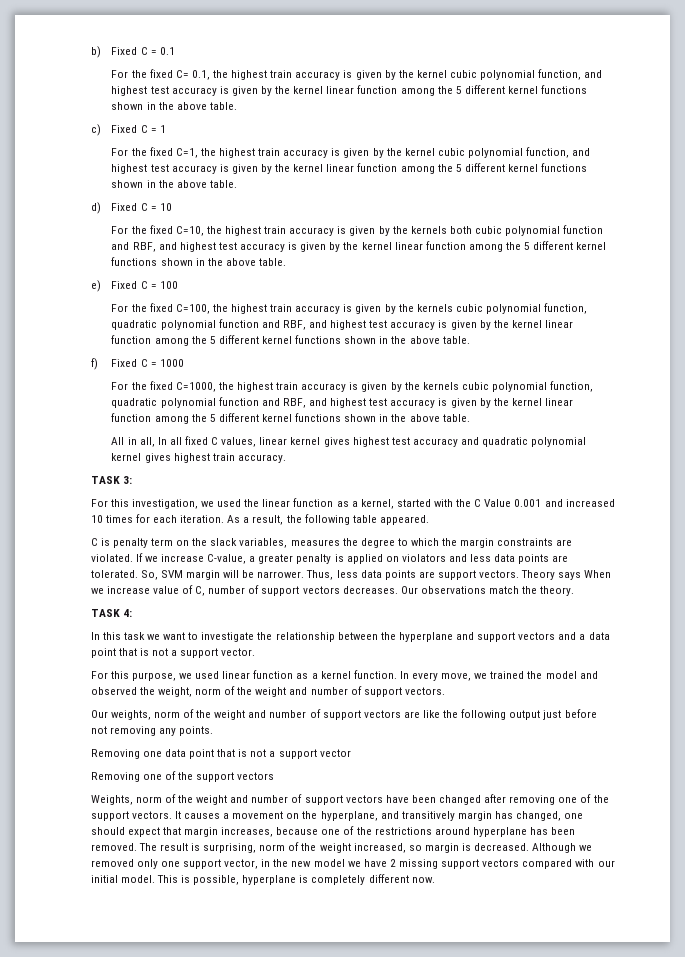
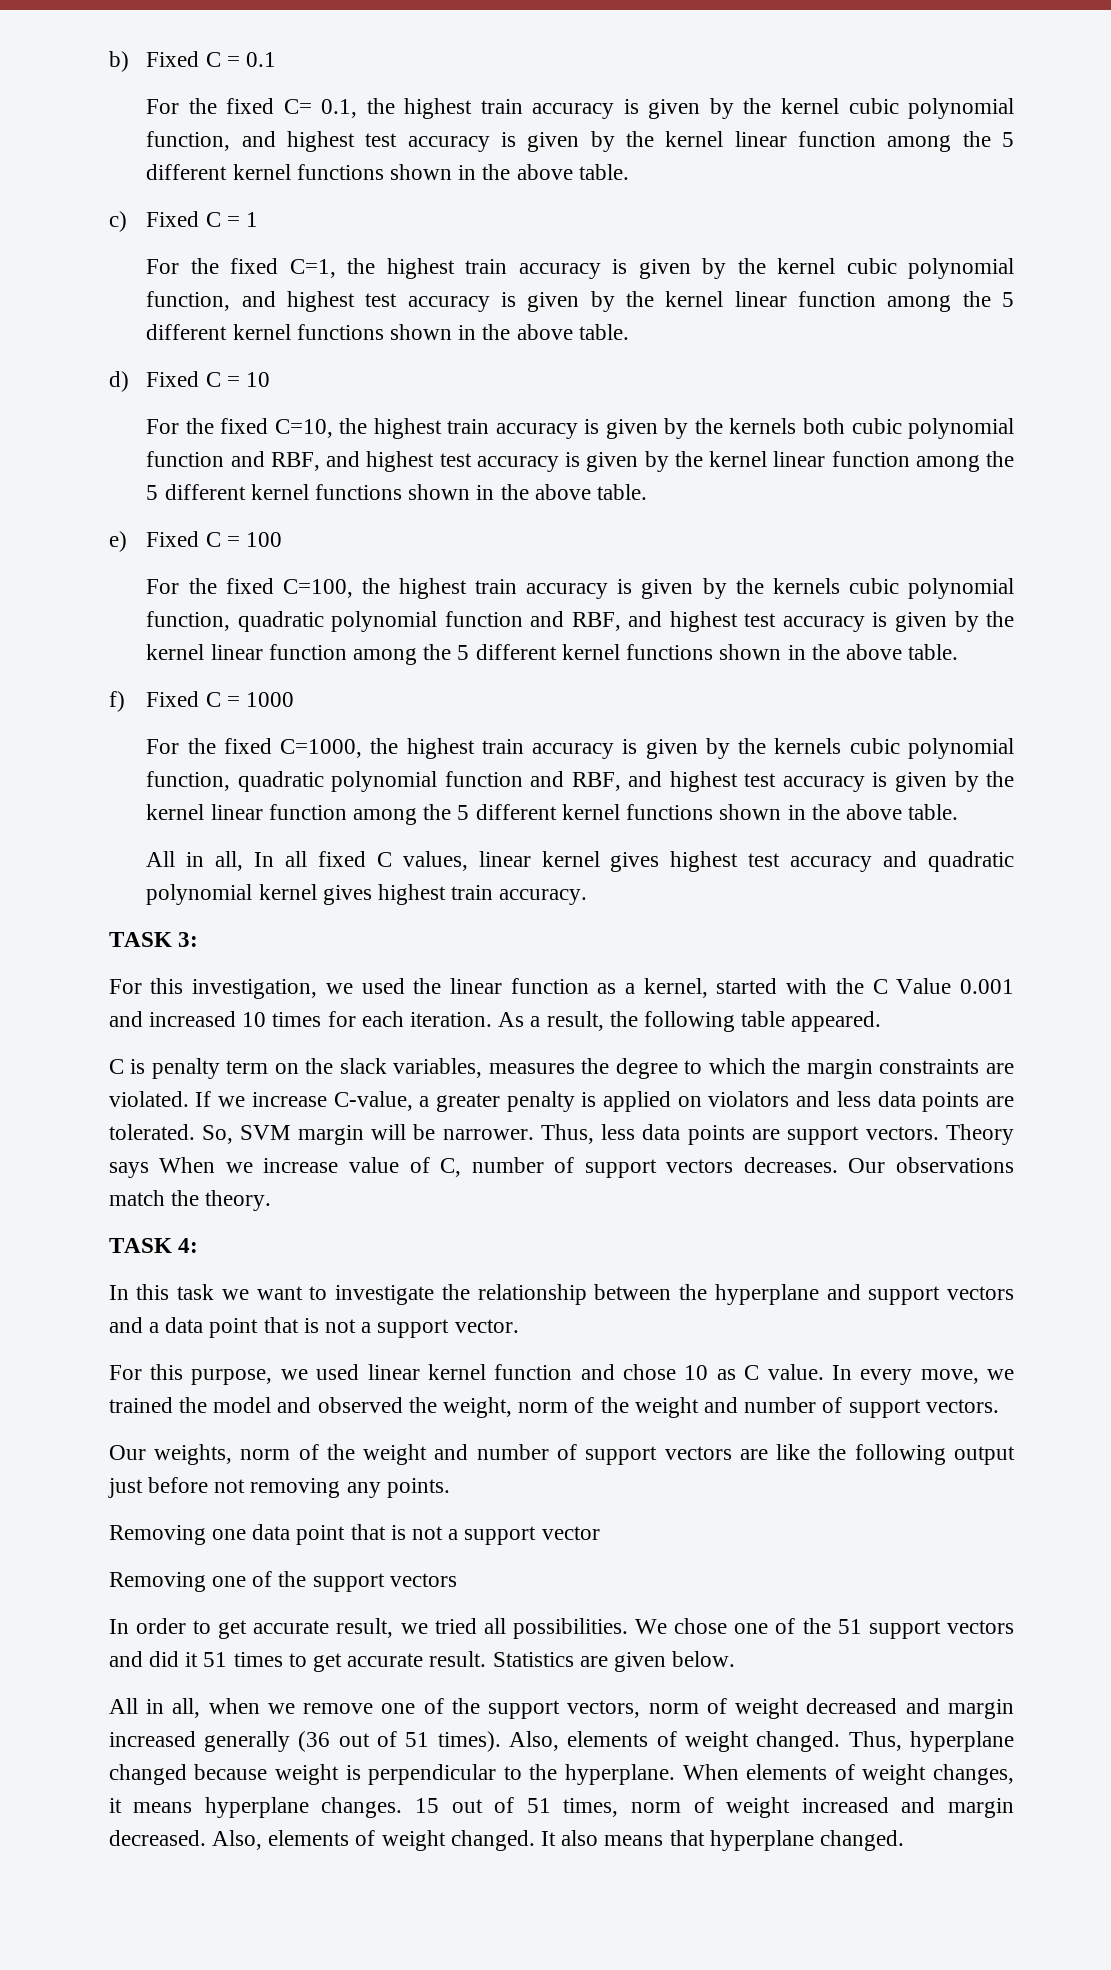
- For this purpose, we used linear function as a kernel function.
+ For this purpose, we used linear kernel function and chose 10 as C value.
- Weights, norm of the weight and number of support vectors have been changed after removing one of the support vectors. It causes a movement on the hyperplane, and transitively margin has changed, one should expect that margin increases, because one of the restrictions around hyperplane has been removed. The result is surprising, norm of the weight increased, so margin is decreased. Although we removed only one support vector, in the new model we have 2 missing support vectors compared with our initial model. This is possible, hyperplane is completely different now.
+ In order to get accurate result, we tried all possibilities. We chose one of the 51 support vectors and did it 51 times to get accurate result. Statistics are given below.
+ All in all, when we remove one of the support vectors, norm of weight decreased and margin increased generally (36 out of 51 times). Also, elements of weight changed. Thus, hyperplane changed because weight is perpendicular to the hyperplane. When elements of weight changes, it means hyperplane changes. 15 out of 51 times, norm of weight increased and margin decreased. Also, elements of weight changed. It also means that hyperplane changed.

